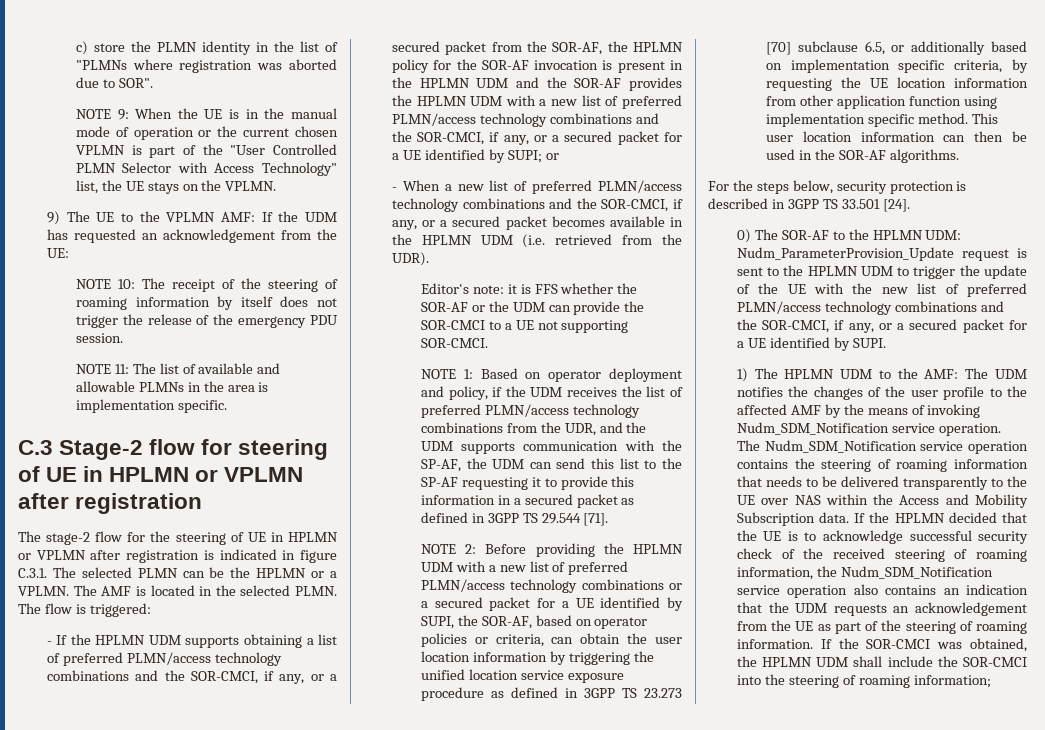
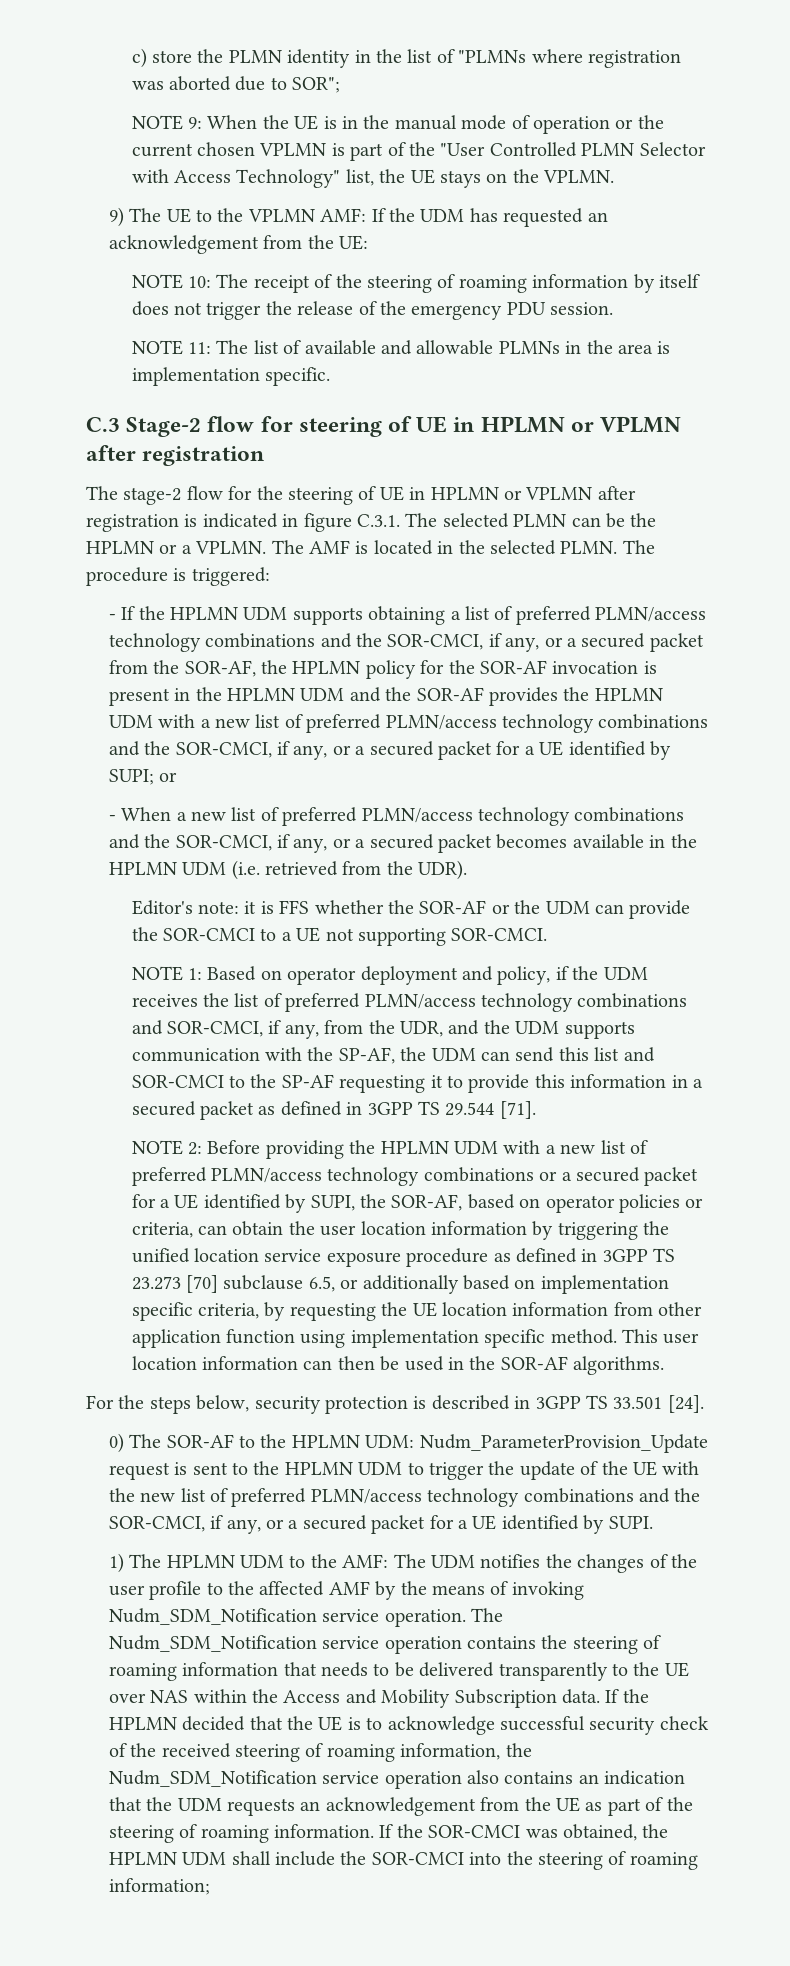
- c) store the PLMN identity in the list of "PLMNs where registration was aborted due to SOR".
+ c) store the PLMN identity in the list of "PLMNs where registration was aborted due to SOR";
- The flow is triggered:
+ The procedure is triggered:
- NOTE 1: Based on operator deployment and policy, if the UDM receives the list of preferred PLMN/access technology combinations from the UDR, and the UDM supports communication with the SP-AF, the UDM can send this list to the SP-AF requesting it to provide this information in a secured packet as defined in 3GPP TS 29.544 [71].
+ NOTE 1: Based on operator deployment and policy, if the UDM receives the list of preferred PLMN/access technology combinations and SOR-CMCI, if any, from the UDR, and the UDM supports communication with the SP-AF, the UDM can send this list and SOR-CMCI to the SP-AF requesting it to provide this information in a secured packet as defined in 3GPP TS 29.544 [71].

